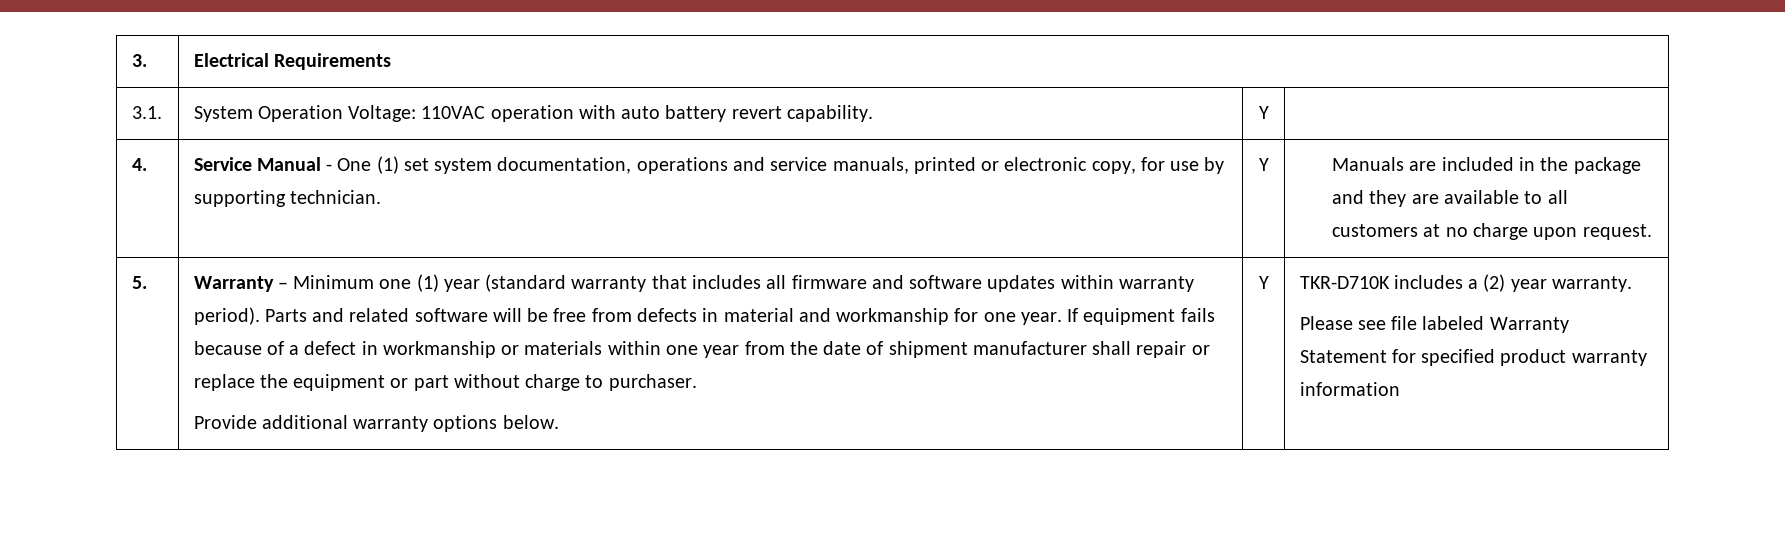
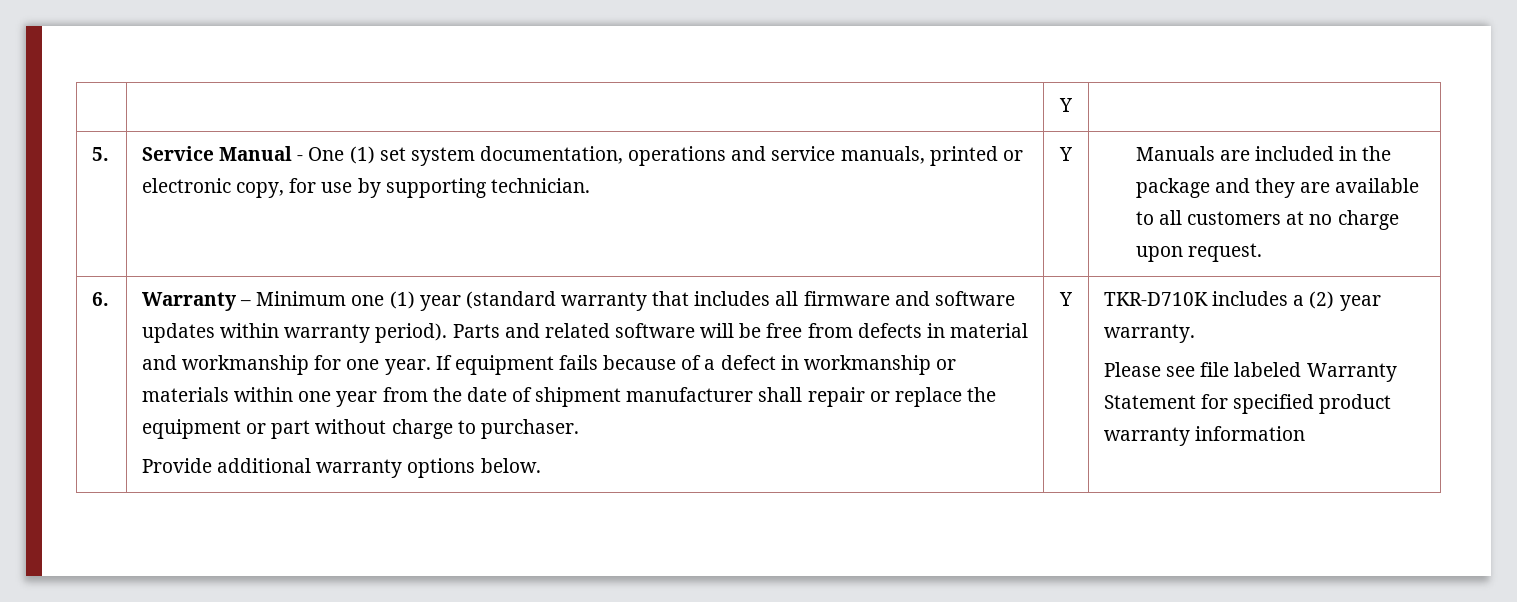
- 3. | Electrical Requirements
- 3.1. | System Operation Voltage: 110VAC operation with auto battery revert capability. | Y |
+ | | Y |
- 4.
+ 5.
- 5.
+ 6.

